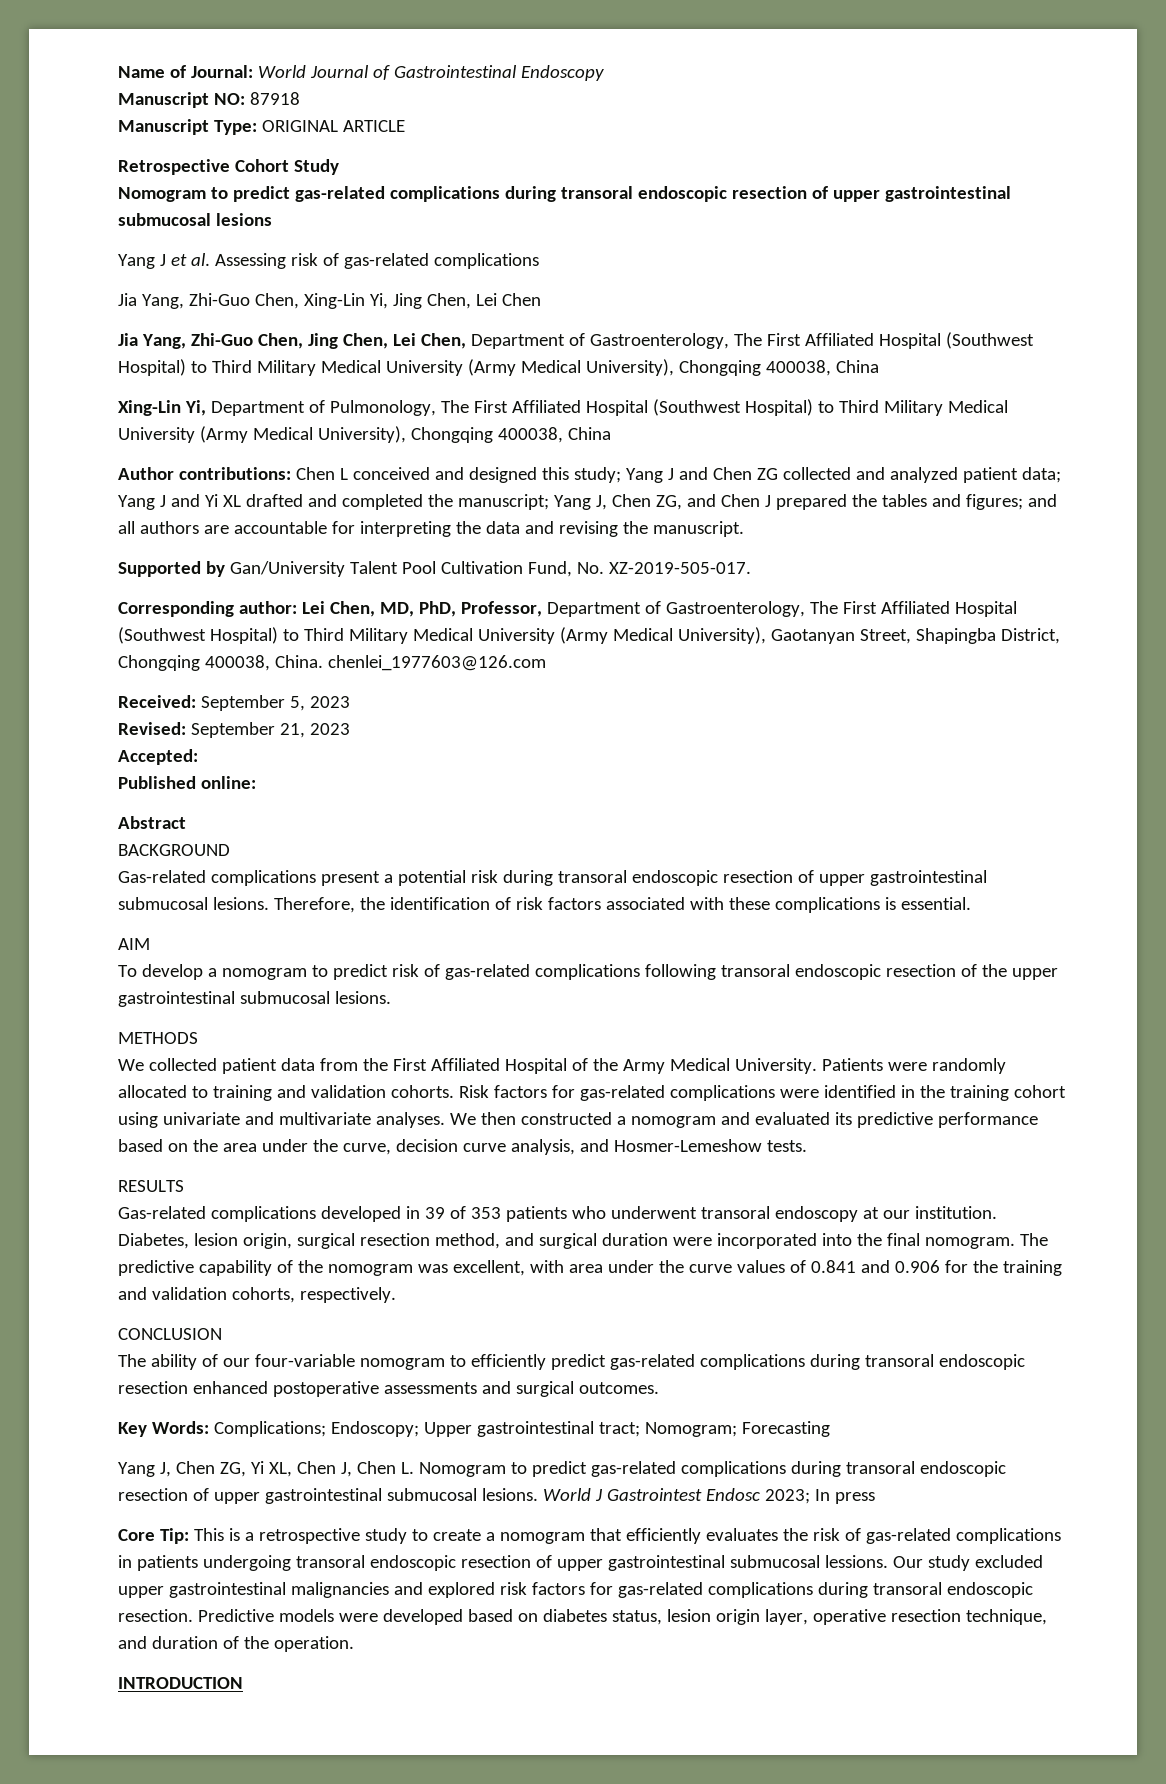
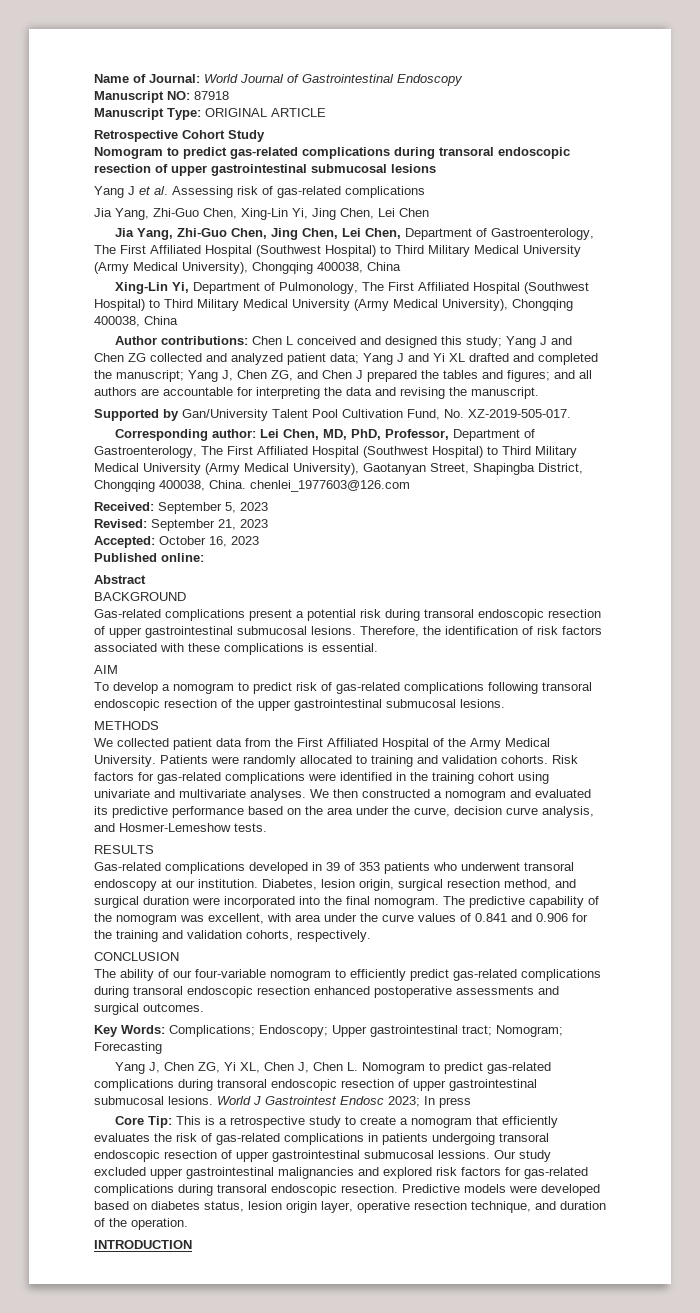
- Accepted:
+ Accepted: October 16, 2023

